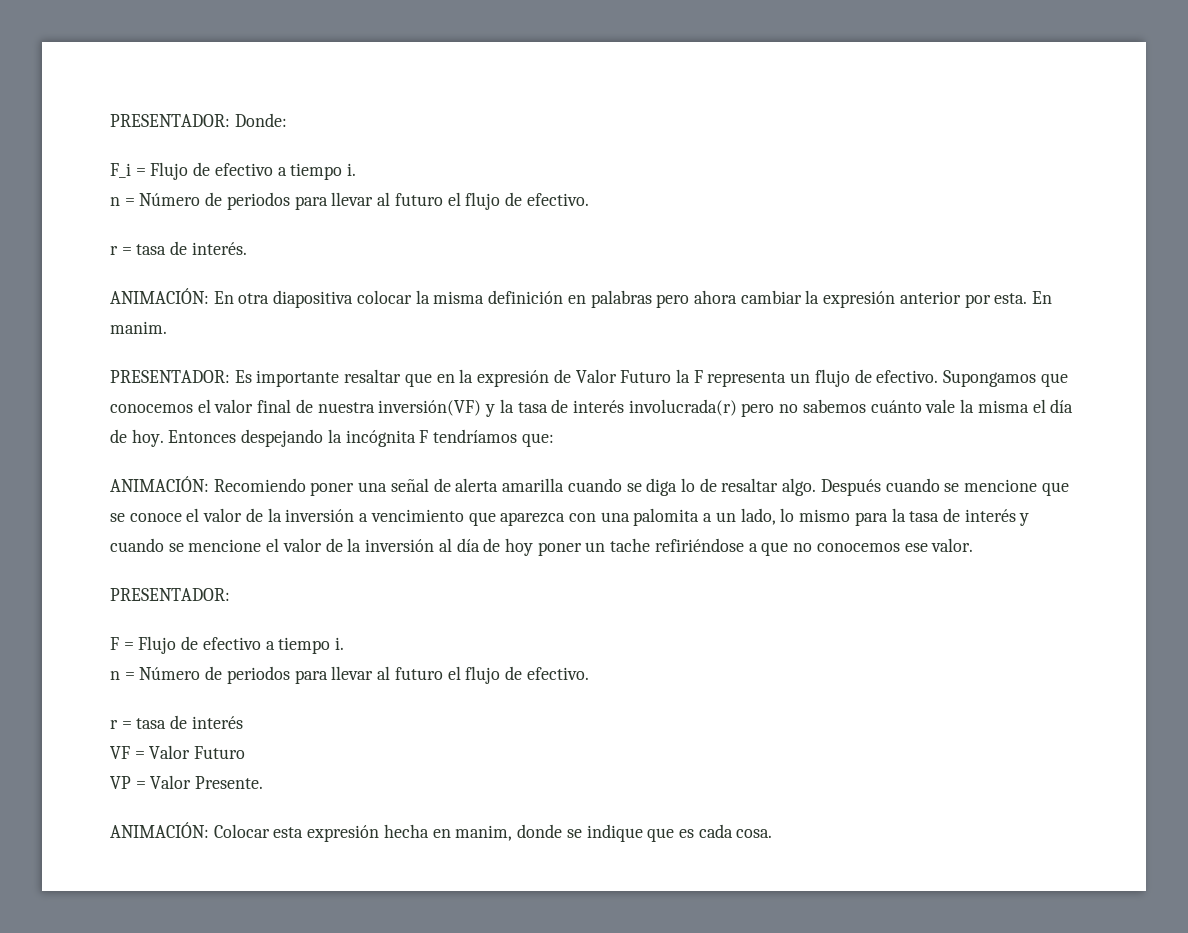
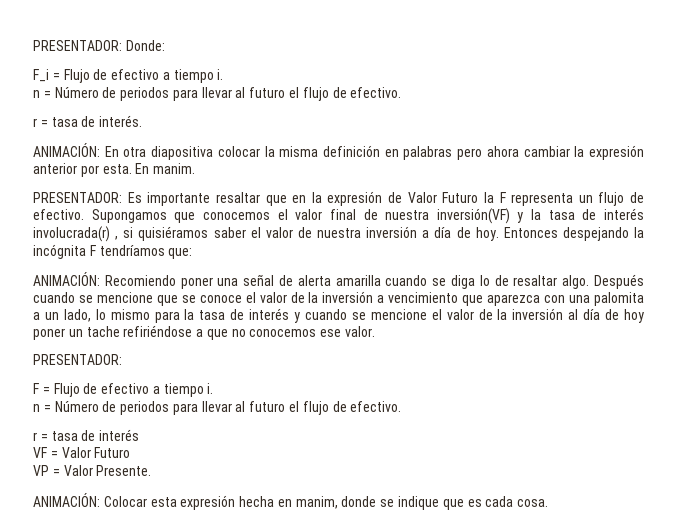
- Supongamos que conocemos el valor final de nuestra inversión(VF) y la tasa de interés involucrada(r) pero no sabemos cuánto vale la misma el día de hoy.
+ Supongamos que conocemos el valor final de nuestra inversión(VF) y la tasa de interés involucrada(r) , si quisiéramos saber el valor de nuestra inversión a día de hoy.

